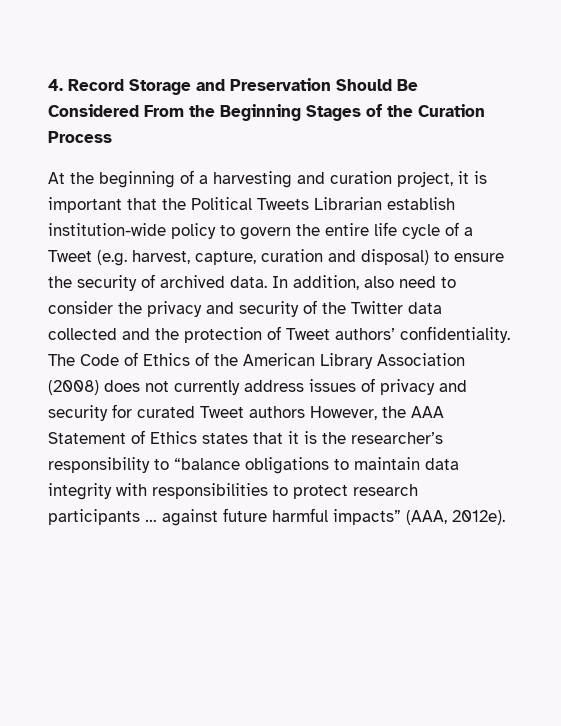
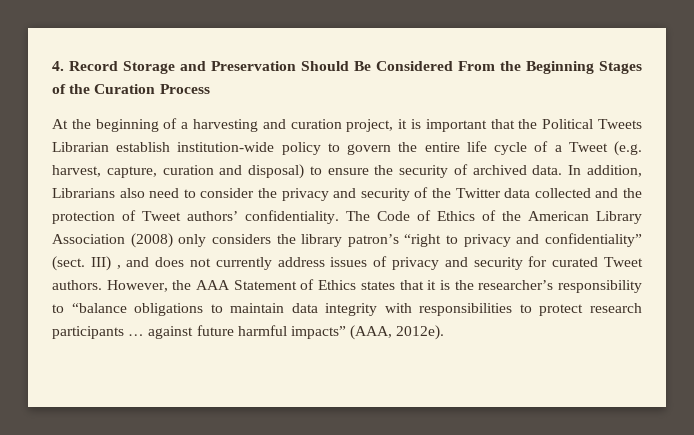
- In addition, also need to consider the privacy and security of the Twitter data collected and the protection of Tweet authors’ confidentiality.
+ In addition, Librarians also need to consider the privacy and security of the Twitter data collected and the protection of Tweet authors’ confidentiality.
- The Code of Ethics of the American Library Association (2008) does not currently address issues of privacy and security for curated Tweet authors However, the AAA Statement of Ethics states that it is the researcher’s responsibility to “balance obligations to maintain data integrity with responsibilities to protect research participants … against future harmful impacts” (AAA, 2012e).
+ The Code of Ethics of the American Library Association (2008) only considers the library patron’s “right to privacy and confidentiality” (sect. III) , and does not currently address issues of privacy and security for curated Tweet authors. However, the AAA Statement of Ethics states that it is the researcher’s responsibility to “balance obligations to maintain data integrity with responsibilities to protect research participants … against future harmful impacts” (AAA, 2012e).

